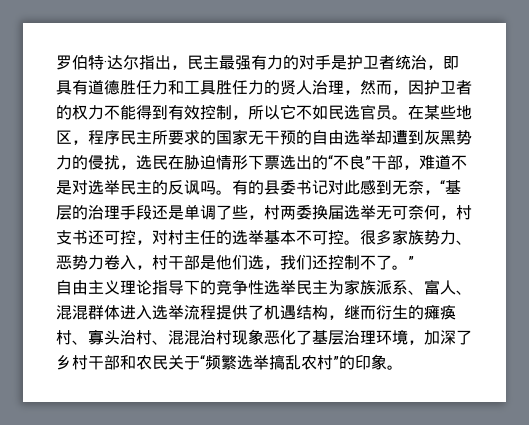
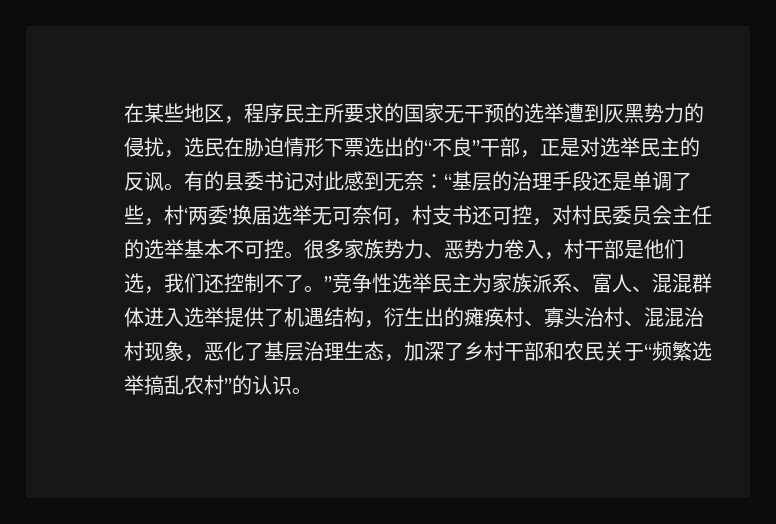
- 罗伯特·达尔指出，民主最强有力的对手是护卫者统治，即具有道德胜任力和工具胜任力的贤人治理，然而，因护卫者的权力不能得到有效控制，所以它不如民选官员。在某些地区，程序民主所要求的国家无干预的自由选举却遭到灰黑势力的侵扰，选民在胁迫情形下票选出的“不良”干部，难道不是对选举民主的反讽吗。
+ 在某些地区，程序民主所要求的国家无干预的选举遭到灰黑势力的侵扰，选民在胁迫情形下票选出的“不良”干部，正是对选举民主的反讽。
- 有的县委书记对此感到无奈，“基层的治理手段还是单调了些，村两委换届选举无可奈何，村支书还可控，对村主任的选举基本不可控。
+ 有的县委书记对此感到无奈：“基层的治理手段还是单调了些，村‘两委’换届选举无可奈何，村支书还可控，对村民委员会主任的选举基本不可控。
- 很多家族势力、恶势力卷入，村干部是他们选，我们还控制不了。”
- 自由主义理论指导下的竞争性选举民主为家族派系、富人、混混群体进入选举流程提供了机遇结构，继而衍生的瘫痪村、寡头治村、混混治村现象恶化了基层治理环境，加深了乡村干部和农民关于“频繁选举搞乱农村”的印象。
+ 很多家族势力、恶势力卷入，村干部是他们选，我们还控制不了。”竞争性选举民主为家族派系、富人、混混群体进入选举提供了机遇结构，衍生出的瘫痪村、寡头治村、混混治村现象，恶化了基层治理生态，加深了乡村干部和农民关于“频繁选举搞乱农村”的认识。

